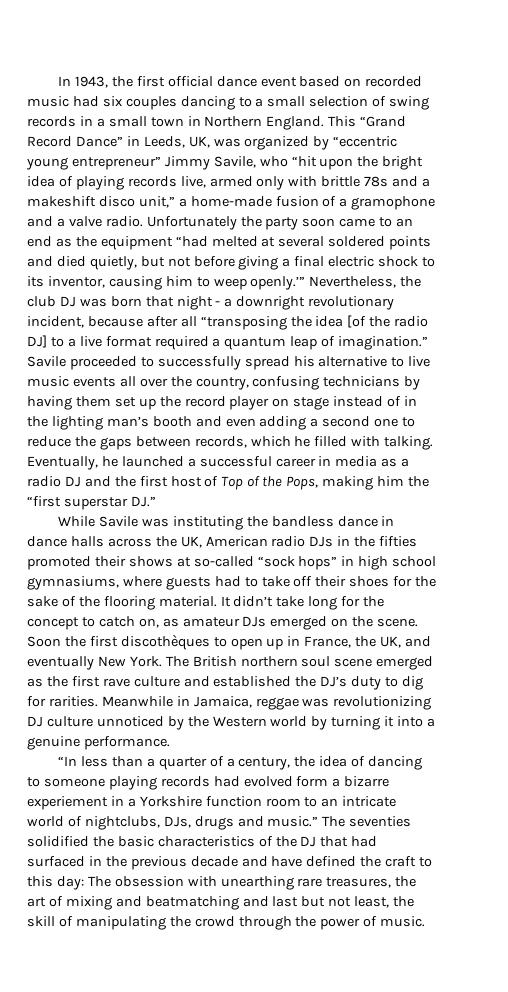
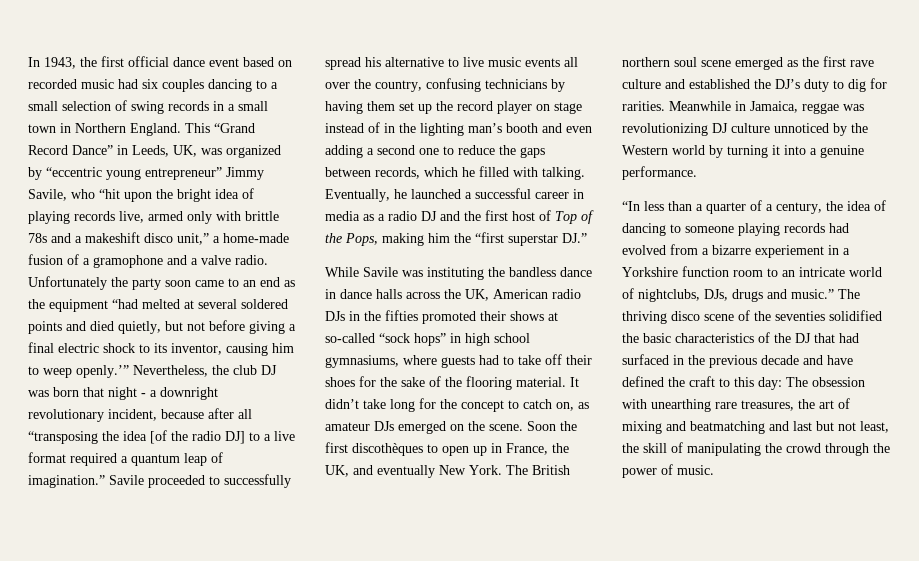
- “In less than a quarter of a century, the idea of dancing to someone playing records had evolved form a bizarre experiement in a Yorkshire function room to an intricate world of nightclubs, DJs, drugs and music.”
+ “In less than a quarter of a century, the idea of dancing to someone playing records had evolved from a bizarre experiement in a Yorkshire function room to an intricate world of nightclubs, DJs, drugs and music.”
- The seventies solidified the basic characteristics of the DJ that had surfaced in the previous decade and have defined the craft to this day: The obsession with unearthing rare treasures, the art of mixing and beatmatching and last but not least, the skill of manipulating the crowd through the power of music.
+ The thriving disco scene of the seventies solidified the basic characteristics of the DJ that had surfaced in the previous decade and have defined the craft to this day: The obsession with unearthing rare treasures, the art of mixing and beatmatching and last but not least, the skill of manipulating the crowd through the power of music.

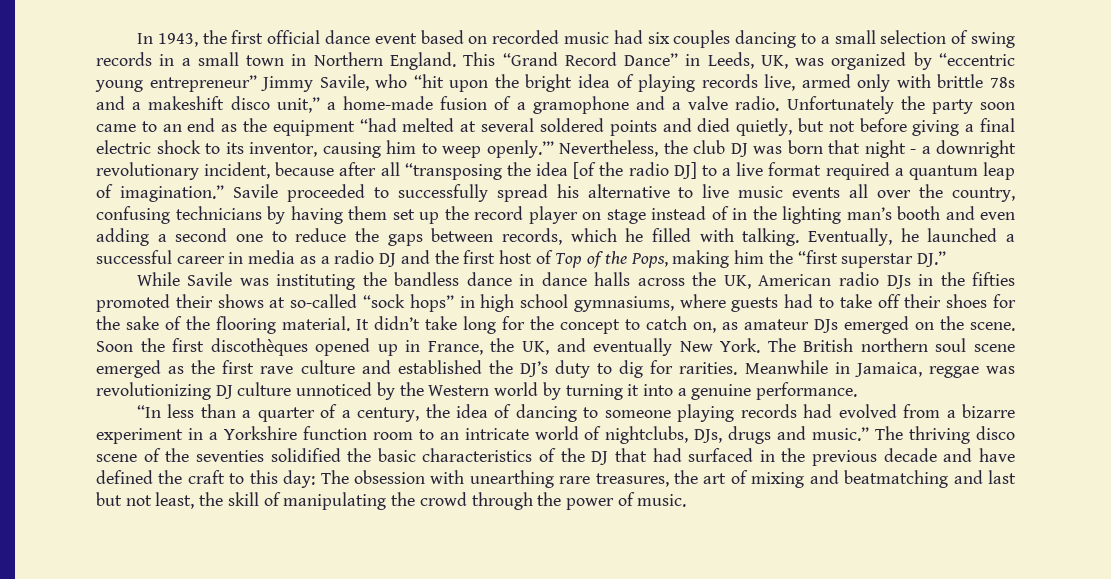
- Soon the first discothèques to open up in France, the UK, and eventually New York.
+ Soon the first discothèques opened up in France, the UK, and eventually New York.
- “In less than a quarter of a century, the idea of dancing to someone playing records had evolved from a bizarre experiement in a Yorkshire function room to an intricate world of nightclubs, DJs, drugs and music.”
+ “In less than a quarter of a century, the idea of dancing to someone playing records had evolved from a bizarre experiment in a Yorkshire function room to an intricate world of nightclubs, DJs, drugs and music.”

